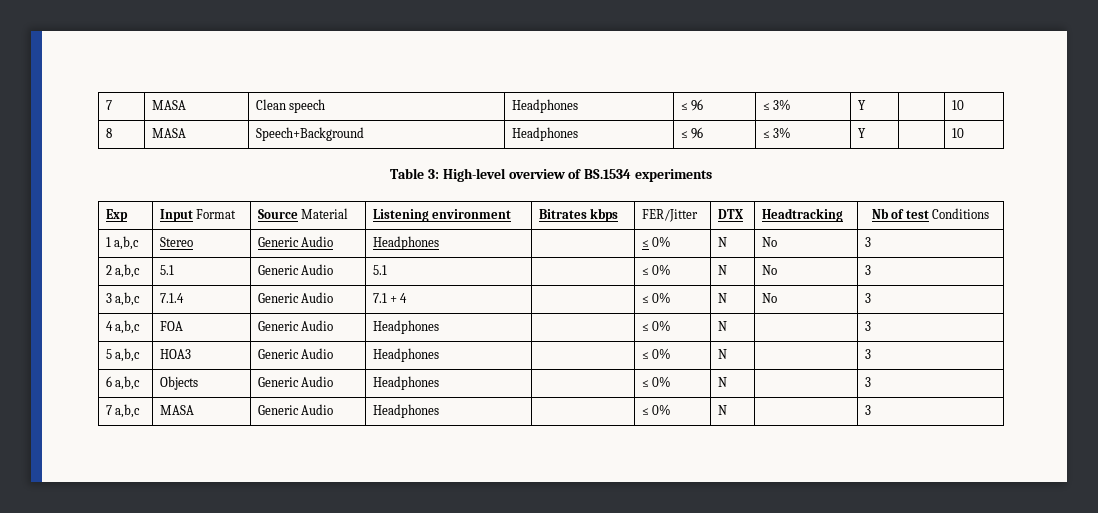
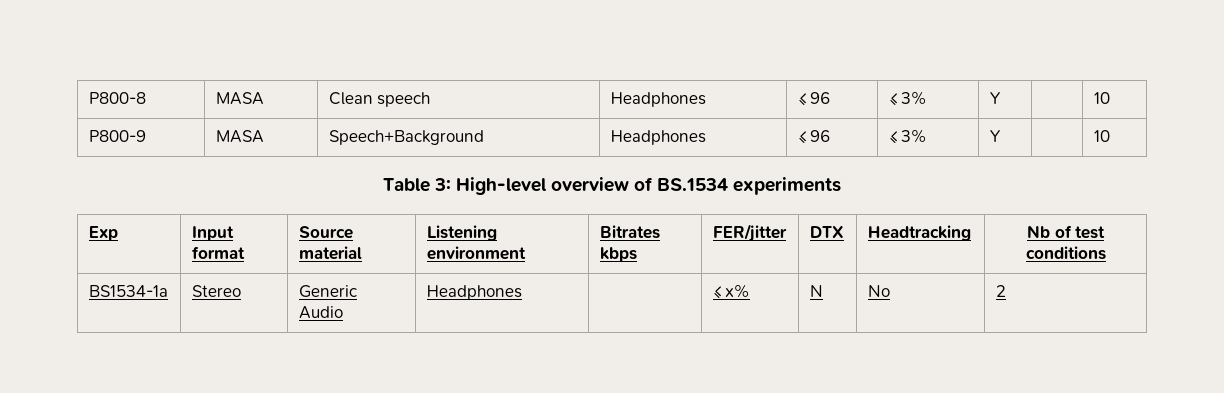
- 7 | MASA | Clean speech | Headphones | ≤ 96 | ≤ 3% | Y | | 10
+ P800-8 | MASA | Clean speech | Headphones | ≤ 96 | ≤ 3% | Y | | 10
- 8 | MASA | Speech+Background | Headphones | ≤ 96 | ≤ 3% | Y | | 10
+ P800-9 | MASA | Speech+Background | Headphones | ≤ 96 | ≤ 3% | Y | | 10
- Exp | Input Format | Source Material | Listening environment | Bitrates kbps | FER/Jitter | DTX | Headtracking | Nb of test Conditions
- 1 a,b,c | Stereo | Generic Audio | Headphones | | ≤ 0% | N | No | 3
- 2 a,b,c | 5.1 | Generic Audio | 5.1 | | ≤ 0% | N | No | 3
- 3 a,b,c | 7.1.4 | Generic Audio | 7.1 + 4 | | ≤ 0% | N | No | 3
- 4 a,b,c | FOA | Generic Audio | Headphones | | ≤ 0% | N | | 3
- 5 a,b,c | HOA3 | Generic Audio | Headphones | | ≤ 0% | N | | 3
- 6 a,b,c | Objects | Generic Audio | Headphones | | ≤ 0% | N | | 3
- 7 a,b,c | MASA | Generic Audio | Headphones | | ≤ 0% | N | | 3
+ Exp | Input format | Source material | Listening environment | Bitrates kbps | FER/jitter | DTX | Headtracking | Nb of test conditions
+ BS1534-1a | Stereo | Generic Audio | Headphones | | ≤ x% | N | No | 2

